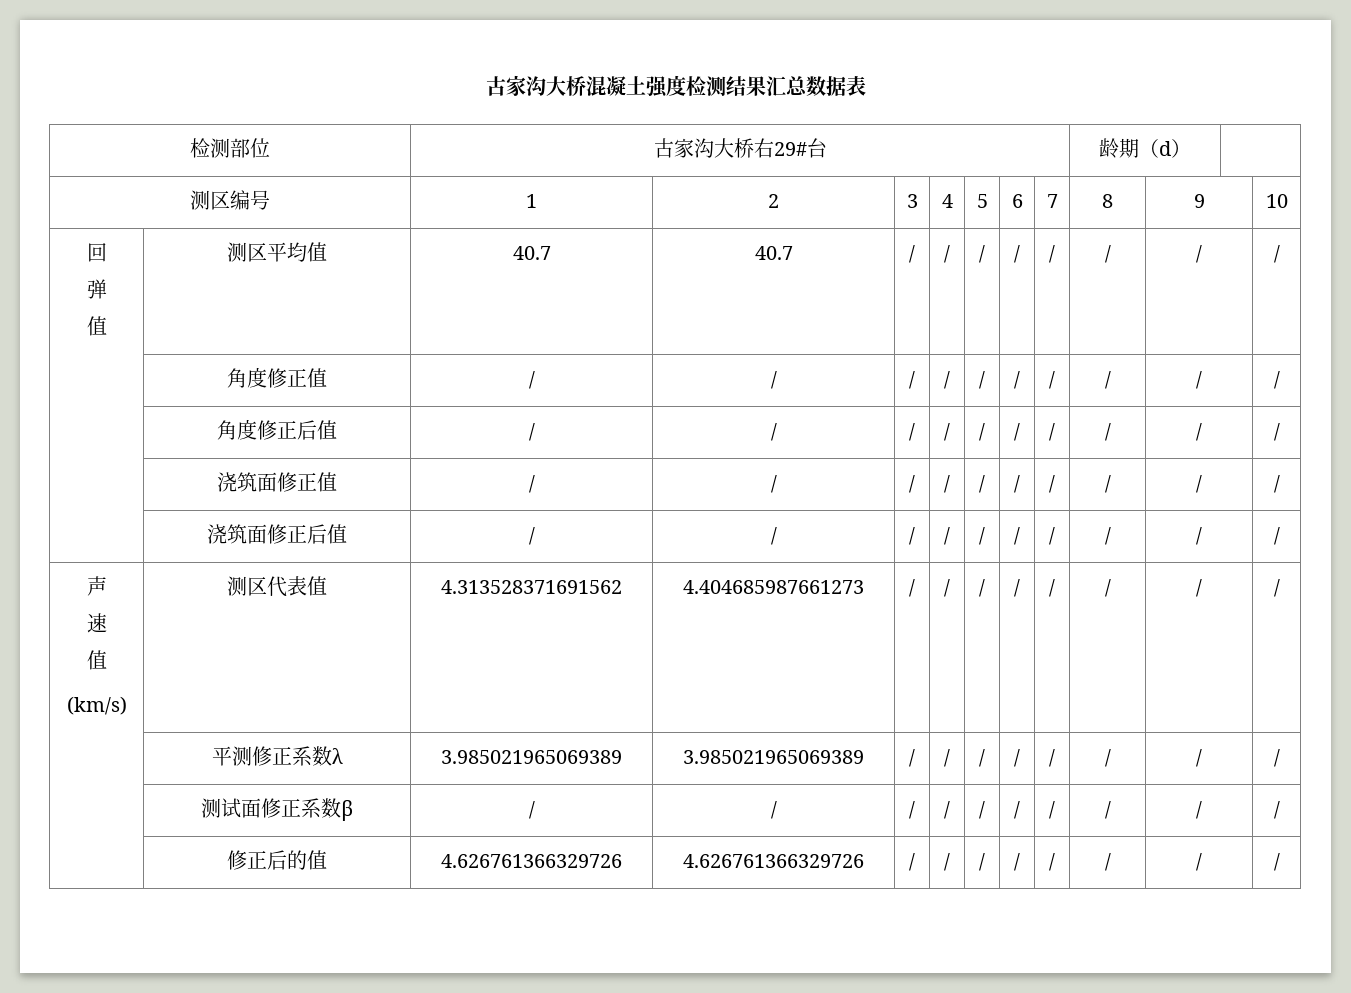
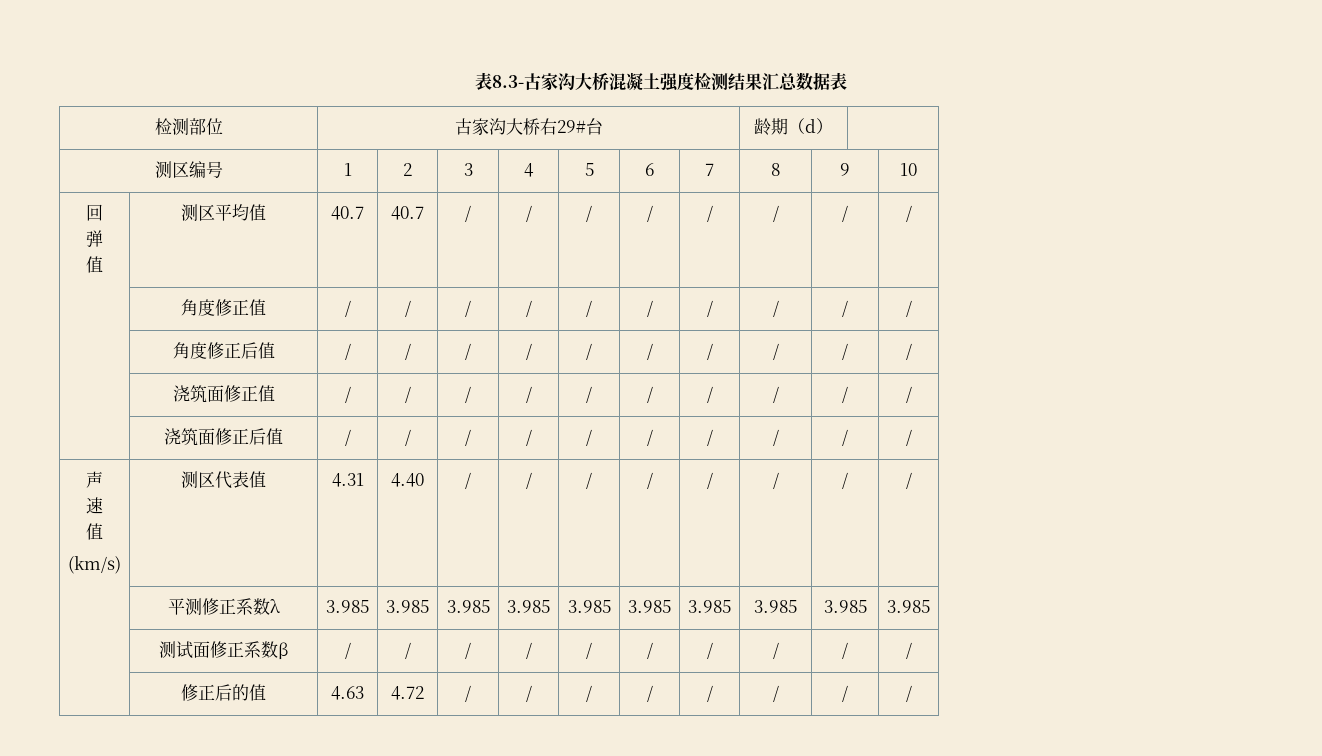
- 古家沟大桥混凝土强度检测结果汇总数据表
+ 表8.3-古家沟大桥混凝土强度检测结果汇总数据表
  声
  速
  值
- (km/s) | 测区代表值 | 4.313528371691562 | 4.404685987661273 | / | / | / | / | / | / | / | /
+ (km/s) | 测区代表值 | 4.31 | 4.40 | / | / | / | / | / | / | / | /
- | 平测修正系数λ | 3.985021965069389 | 3.985021965069389 | / | / | / | / | / | / | / | /
+ | 平测修正系数λ | 3.985 | 3.985 | 3.985 | 3.985 | 3.985 | 3.985 | 3.985 | 3.985 | 3.985 | 3.985
- | 修正后的值 | 4.626761366329726 | 4.626761366329726 | / | / | / | / | / | / | / | /
+ | 修正后的值 | 4.63 | 4.72 | / | / | / | / | / | / | / | /

